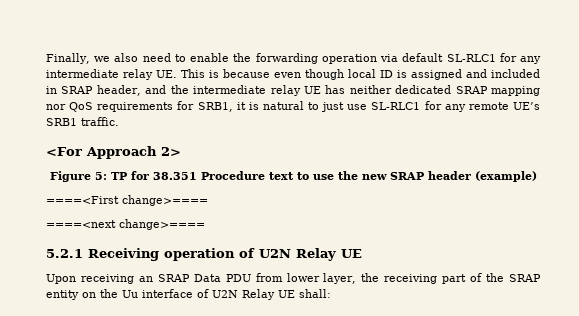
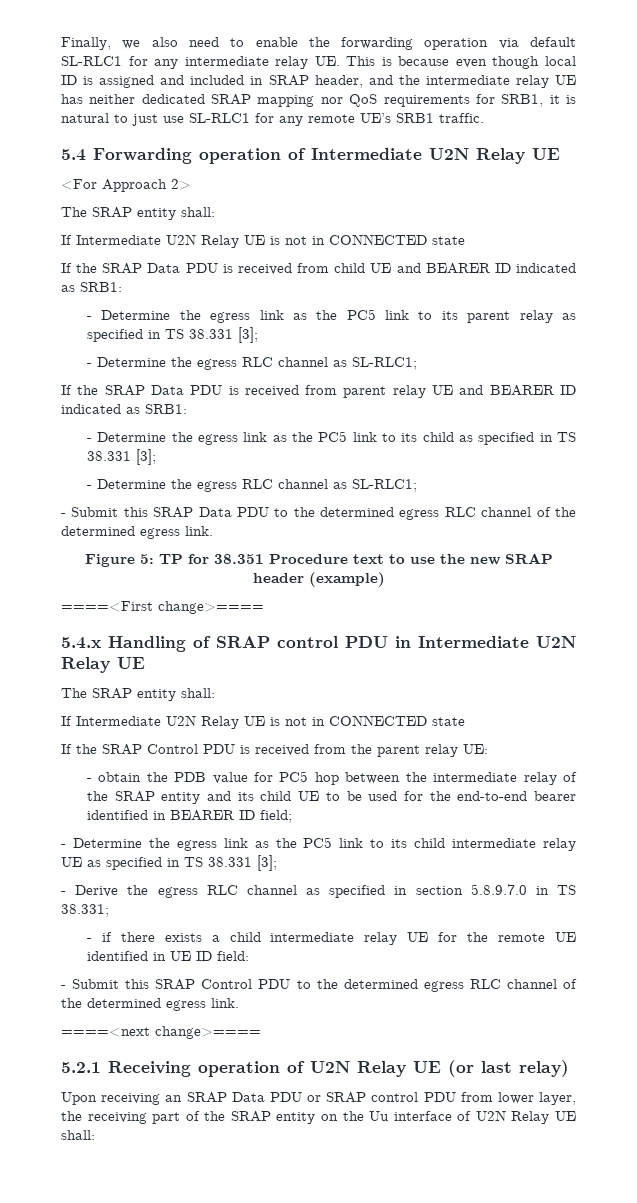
+ 5.4 Forwarding operation of Intermediate U2N Relay UE
  <For Approach 2>
+ The SRAP entity shall:
+ If Intermediate U2N Relay UE is not in CONNECTED state
+ If the SRAP Data PDU is received from child UE and BEARER ID indicated as SRB1:
+ - Determine the egress link as the PC5 link to its parent relay as specified in TS 38.331 [3];
+ - Determine the egress RLC channel as SL-RLC1;
+ If the SRAP Data PDU is received from parent relay UE and BEARER ID indicated as SRB1:
+ - Determine the egress link as the PC5 link to its child as specified in TS 38.331 [3];
+ - Determine the egress RLC channel as SL-RLC1;
+ - Submit this SRAP Data PDU to the determined egress RLC channel of the determined egress link.
+ 5.4.x Handling of SRAP control PDU in Intermediate U2N Relay UE
+ The SRAP entity shall:
+ If Intermediate U2N Relay UE is not in CONNECTED state
+ If the SRAP Control PDU is received from the parent relay UE:
+ - obtain the PDB value for PC5 hop between the intermediate relay of the SRAP entity and its child UE to be used for the end-to-end bearer identified in BEARER ID field;
+ - Determine the egress link as the PC5 link to its child intermediate relay UE as specified in TS 38.331 [3];
+ - Derive the egress RLC channel as specified in section 5.8.9.7.0 in TS 38.331;
+ - if there exists a child intermediate relay UE for the remote UE identified in UE ID field:
+ - Submit this SRAP Control PDU to the determined egress RLC channel of the determined egress link.
- 5.2.1 Receiving operation of U2N Relay UE
+ 5.2.1 Receiving operation of U2N Relay UE (or last relay)
- Upon receiving an SRAP Data PDU from lower layer, the receiving part of the SRAP entity on the Uu interface of U2N Relay UE shall:
+ Upon receiving an SRAP Data PDU or SRAP control PDU from lower layer, the receiving part of the SRAP entity on the Uu interface of U2N Relay UE shall:

